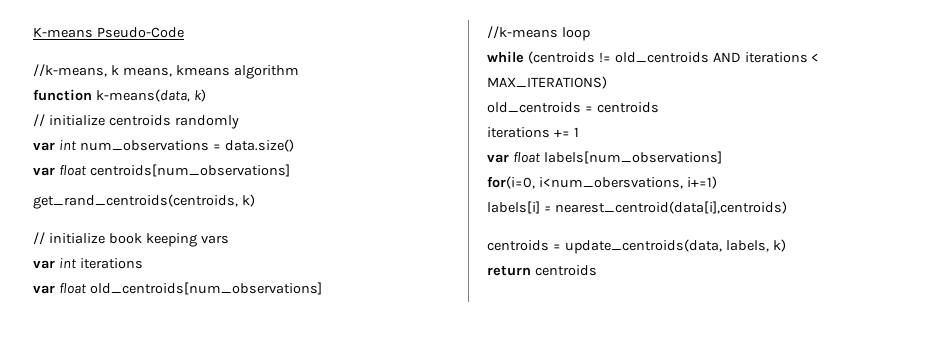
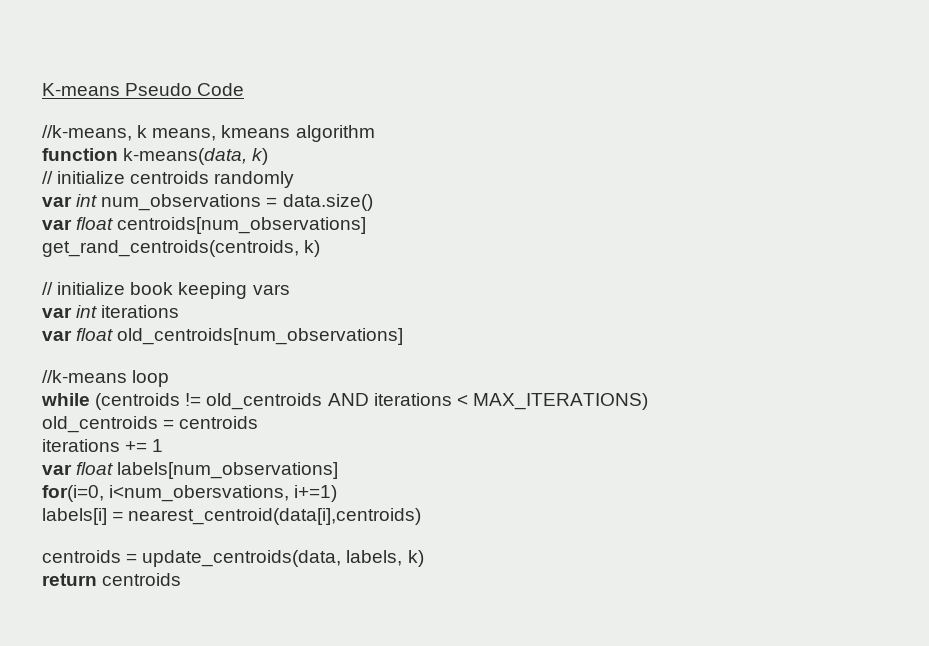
- K-means Pseudo-Code
+ K-means Pseudo Code

